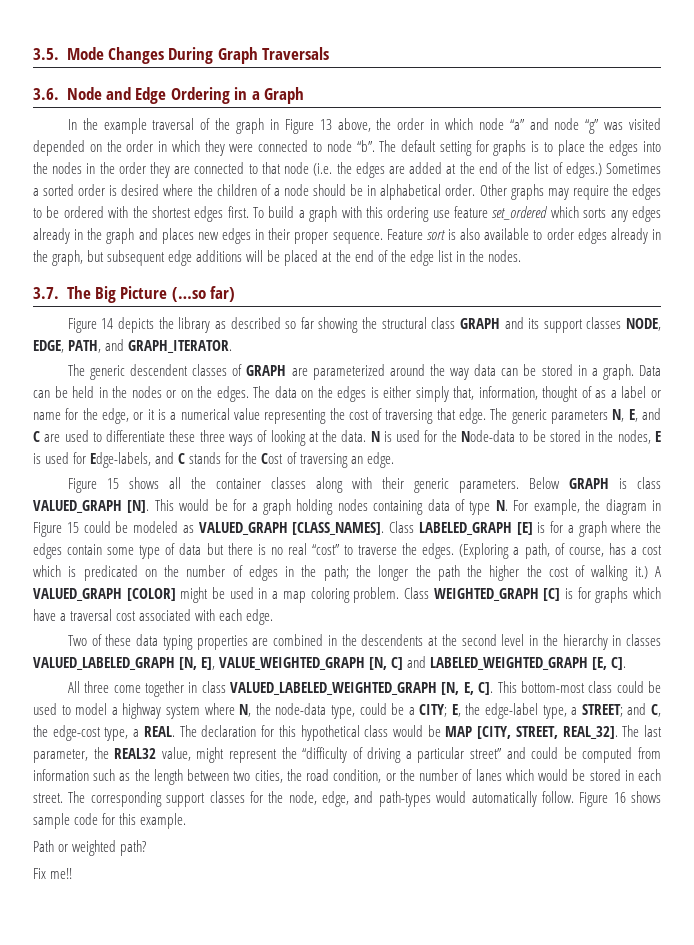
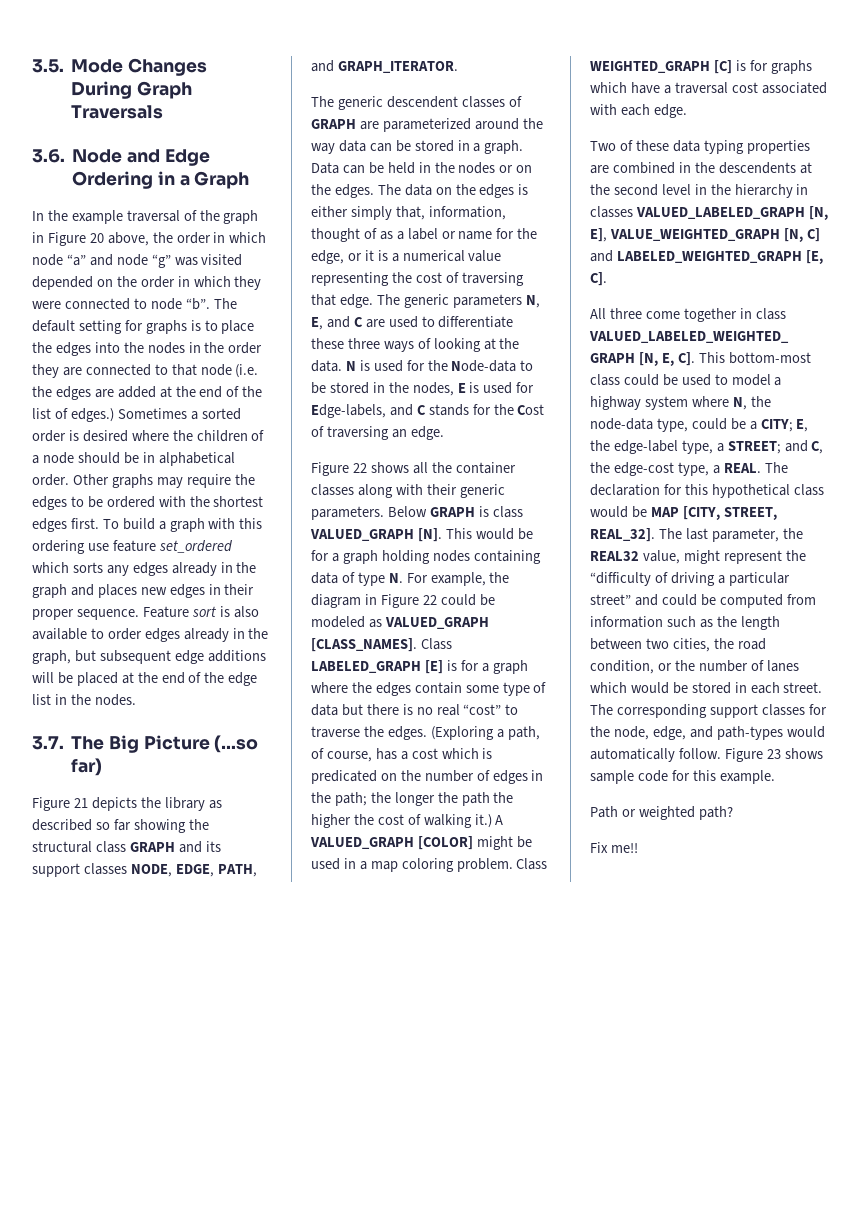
- In the example traversal of the graph in Figure 13 above, the order in which node “a” and node “g” was visited depended on the order in which they were connected to node “b”.
+ In the example traversal of the graph in Figure 20 above, the order in which node “a” and node “g” was visited depended on the order in which they were connected to node “b”.
- Figure 14 depicts the library as described so far showing the structural class GRAPH and its support classes NODE, EDGE, PATH, and GRAPH_ITERATOR.
+ Figure 21 depicts the library as described so far showing the structural class GRAPH and its support classes NODE, EDGE, PATH, and GRAPH_ITERATOR.
- Figure 15 shows all the container classes along with their generic parameters.
+ Figure 22 shows all the container classes along with their generic parameters.
- Below GRAPH is class VALUED_GRAPH [N]. This would be for a graph holding nodes containing data of type N. For example, the diagram in Figure 15 could be modeled as VALUED_GRAPH [CLASS_NAMES].
+ Below GRAPH is class VALUED_GRAPH [N]. This would be for a graph holding nodes containing data of type N. For example, the diagram in Figure 22 could be modeled as VALUED_GRAPH [CLASS_NAMES].
- Figure 16 shows sample code for this example.
+ Figure 23 shows sample code for this example.

